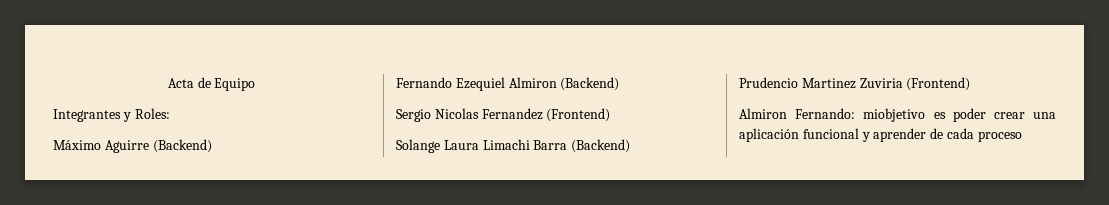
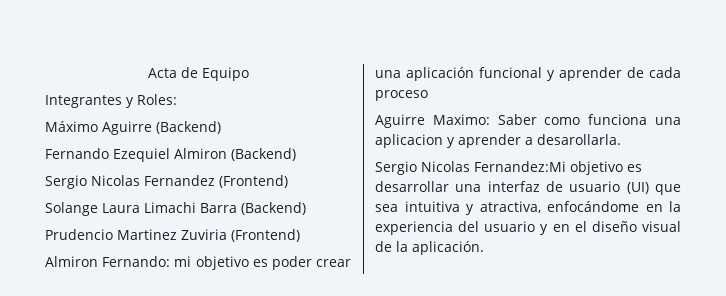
- Almiron Fernando: miobjetivo es poder crear una aplicación funcional y aprender de cada proceso
+ Almiron Fernando: mi objetivo es poder crear una aplicación funcional y aprender de cada proceso
+ Aguirre Maximo: Saber como funciona una aplicacion y aprender a desarollarla.
+ Sergio Nicolas Fernandez:Mi objetivo es desarrollar una interfaz de usuario (UI) que sea intuitiva y atractiva, enfocándome en la experiencia del usuario y en el diseño visual de la aplicación.

